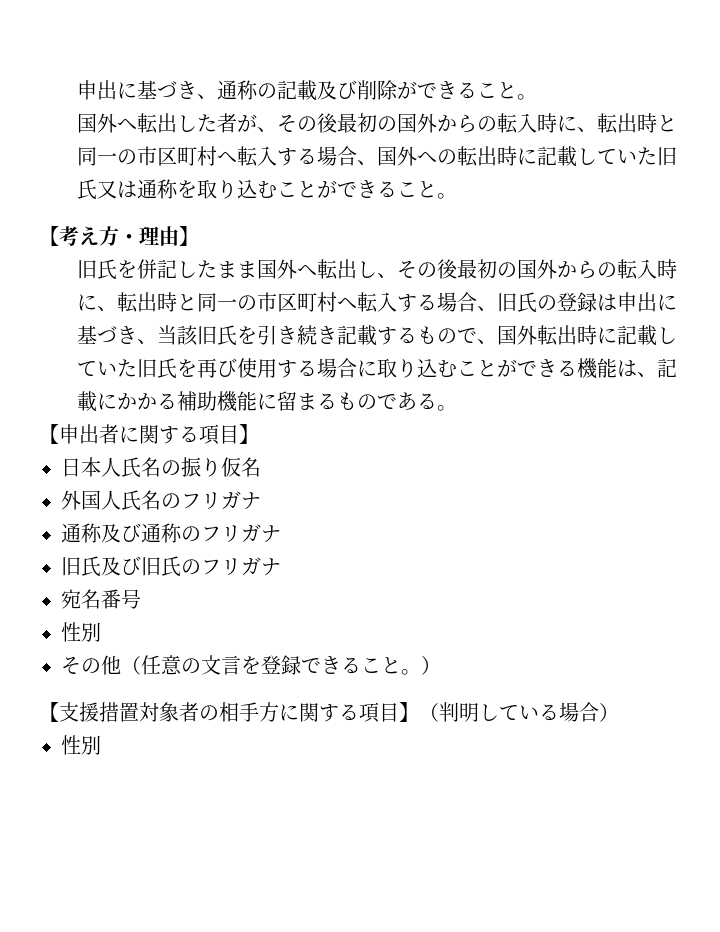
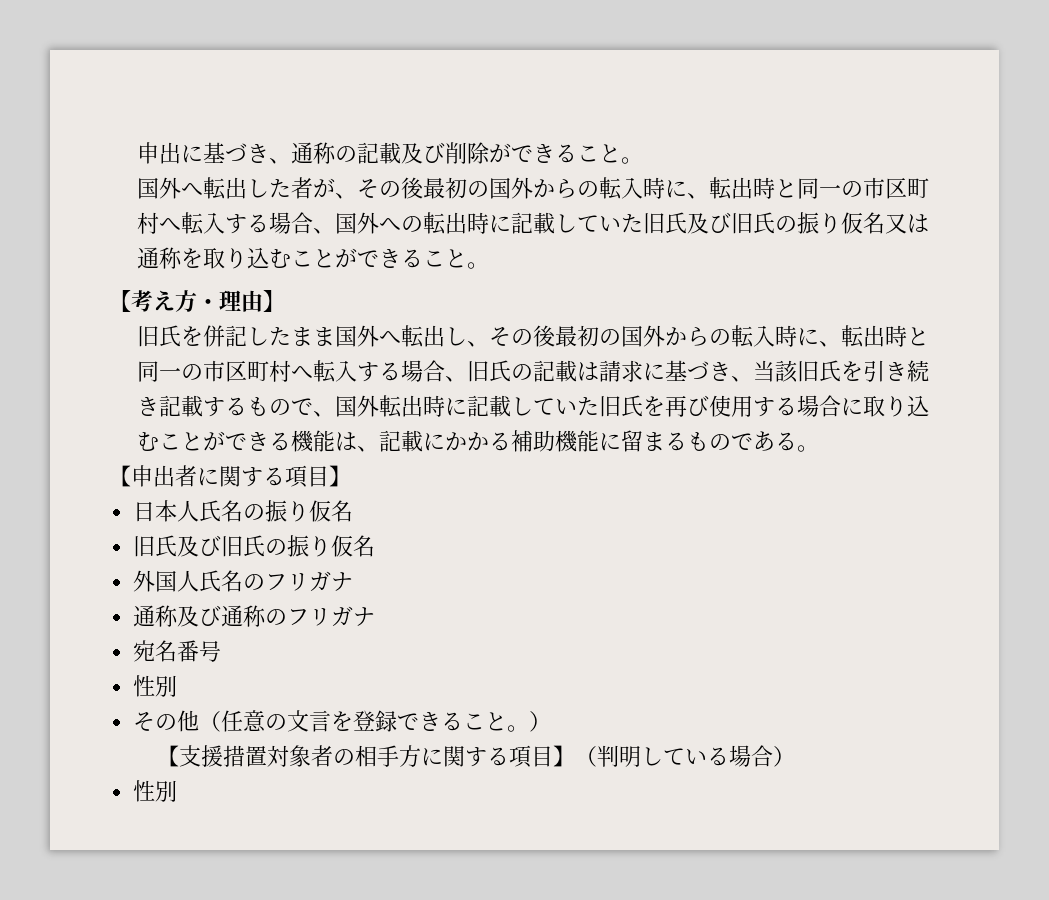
- 国外へ転出した者が、その後最初の国外からの転入時に、転出時と同一の市区町村へ転入する場合、国外への転出時に記載していた旧氏又は通称を取り込むことができること。
+ 国外へ転出した者が、その後最初の国外からの転入時に、転出時と同一の市区町村へ転入する場合、国外への転出時に記載していた旧氏及び旧氏の振り仮名又は通称を取り込むことができること。
- 旧氏を併記したまま国外へ転出し、その後最初の国外からの転入時に、転出時と同一の市区町村へ転入する場合、旧氏の登録は申出に基づき、当該旧氏を引き続き記載するもので、国外転出時に記載していた旧氏を再び使用する場合に取り込むことができる機能は、記載にかかる補助機能に留まるものである。
+ 旧氏を併記したまま国外へ転出し、その後最初の国外からの転入時に、転出時と同一の市区町村へ転入する場合、旧氏の記載は請求に基づき、当該旧氏を引き続き記載するもので、国外転出時に記載していた旧氏を再び使用する場合に取り込むことができる機能は、記載にかかる補助機能に留まるものである。
  日本人氏名の振り仮名
+ 旧氏及び旧氏の振り仮名
- 旧氏及び旧氏のフリガナ

